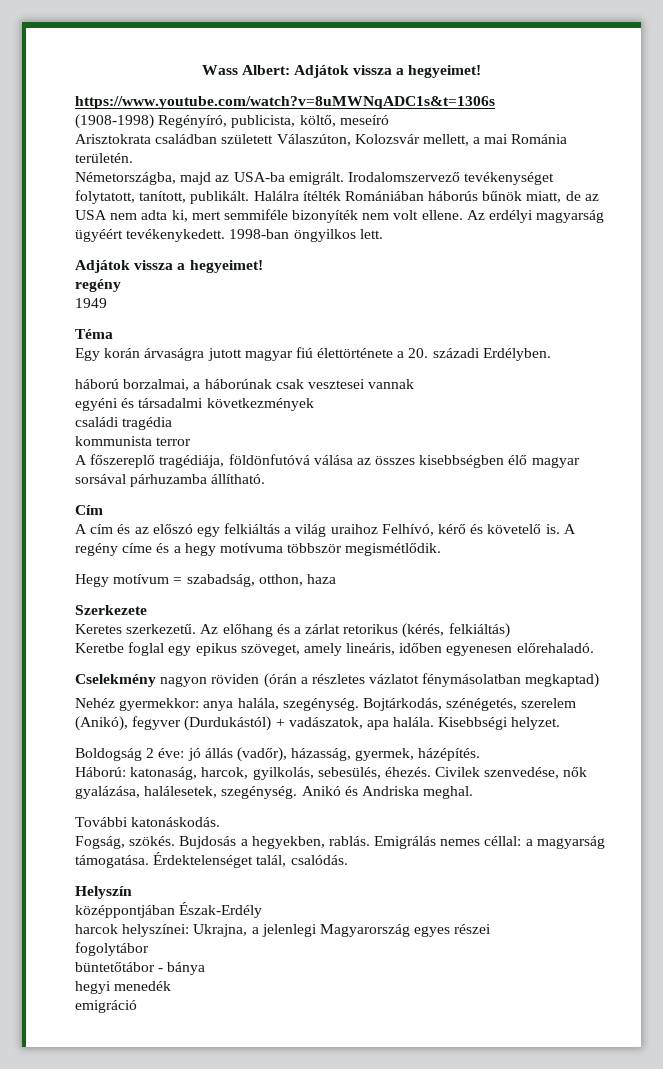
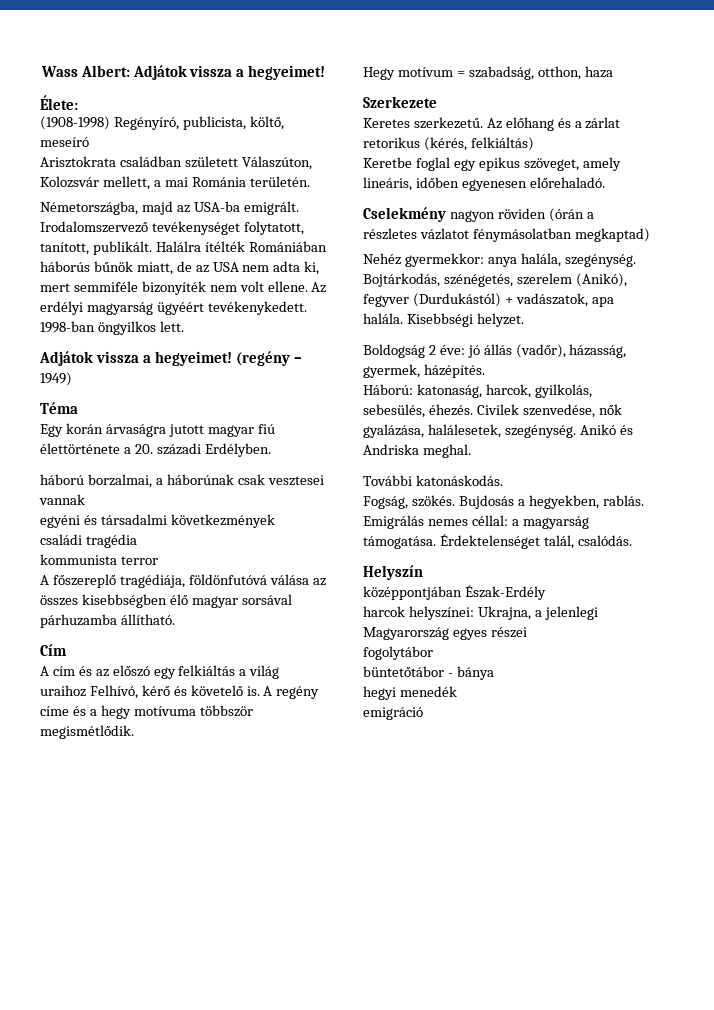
- https://www.youtube.com/watch?v=8uMWNqADC1s&t=1306s
+ Élete:
  1998-ban öngyilkos lett.
- Adjátok vissza a hegyeimet!
- regény
- 1949
+ Adjátok vissza a hegyeimet! (regény – 1949)

